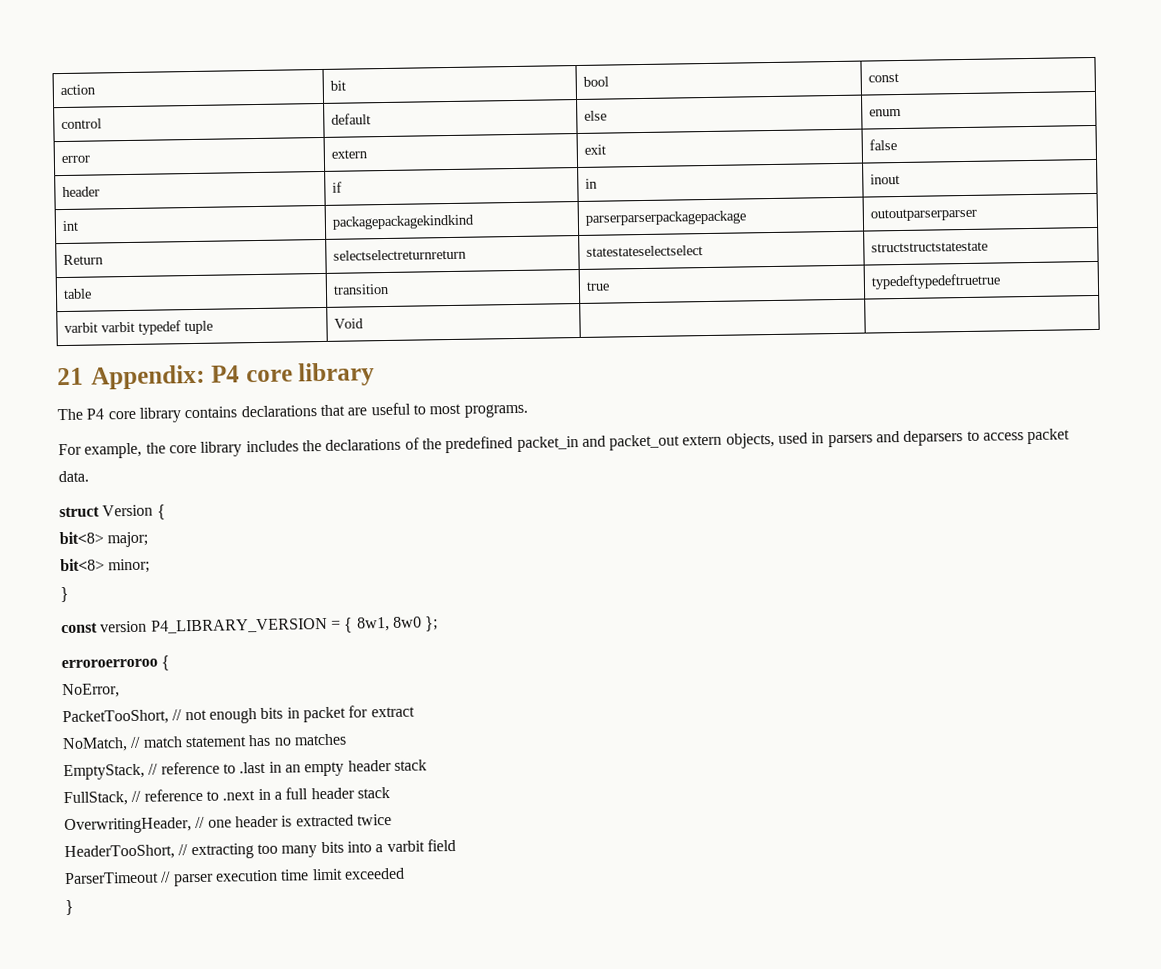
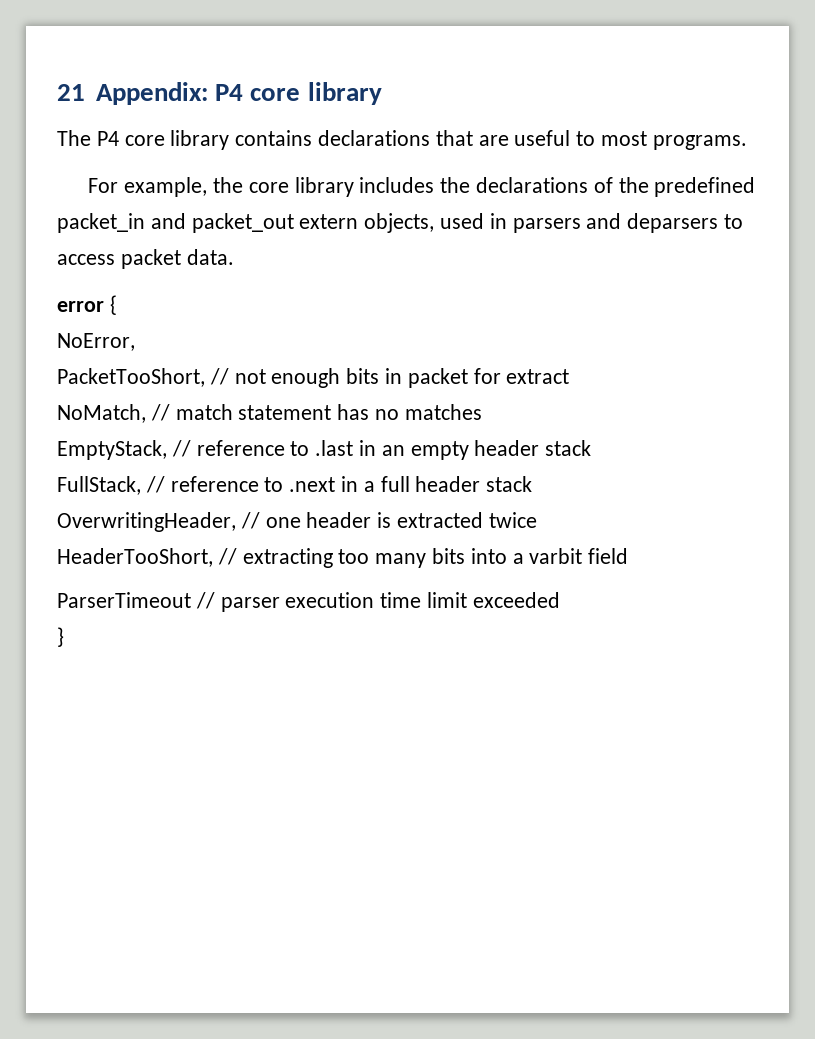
- action | bit | bool | const
- control | default | else | enum
- error | extern | exit | false
- header | if | in | inout
- int | packagepackagekindkind | parserparserpackagepackage | outoutparserparser
- Return | selectselectreturnreturn | statestateselectselect | structstructstatestate
- table | transition | true | typedeftypedeftruetrue
- varbit varbit typedef tuple | Void | |
- struct Version {
- bit<8> major;
- bit<8> minor;
- }
- const version P4_LIBRARY_VERSION = { 8w1, 8w0 };
- erroroerroroo {
+ error {

